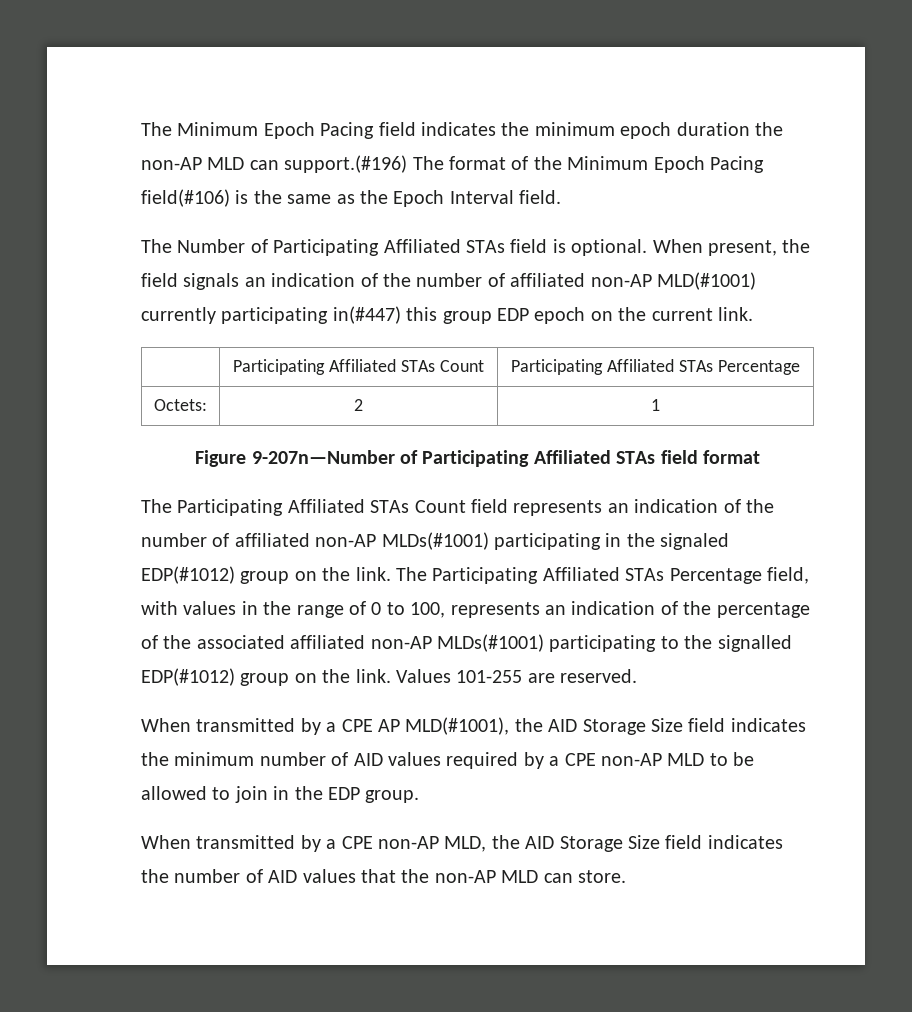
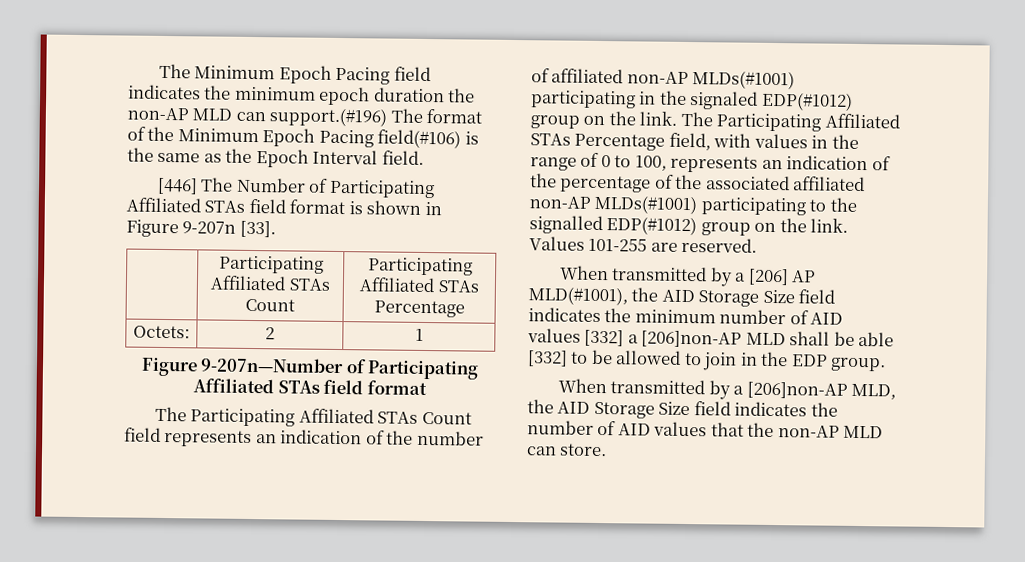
- The Number of Participating Affiliated STAs field is optional. When present, the field signals an indication of the number of affiliated non-AP MLD(#1001) currently participating in(#447) this group EDP epoch on the current link.
+ [446] The Number of Participating Affiliated STAs field format is shown in Figure 9-207n [33].
- When transmitted by a CPE AP MLD(#1001), the AID Storage Size field indicates the minimum number of AID values required by a CPE non-AP MLD to be allowed to join in the EDP group.
+ When transmitted by a [206] AP MLD(#1001), the AID Storage Size field indicates the minimum number of AID values [332] a [206]non-AP MLD shall be able [332] to be allowed to join in the EDP group.
- When transmitted by a CPE non-AP MLD, the AID Storage Size field indicates the number of AID values that the non-AP MLD can store.
+ When transmitted by a [206]non-AP MLD, the AID Storage Size field indicates the number of AID values that the non-AP MLD can store.

